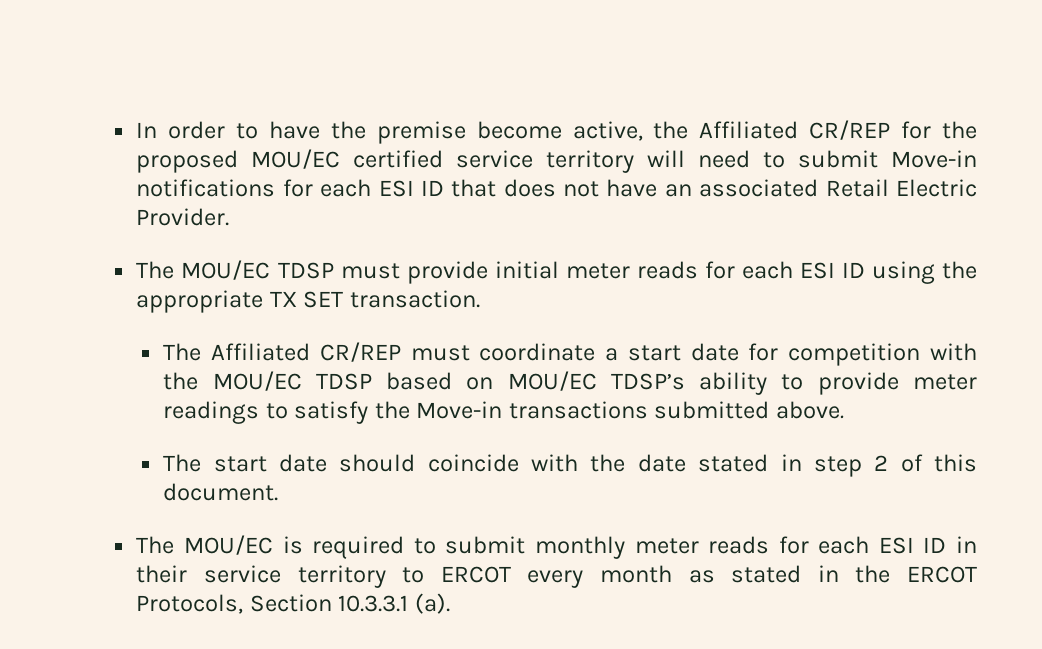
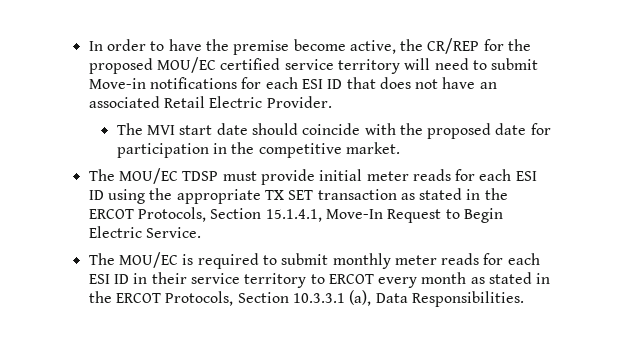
- In order to have the premise become active, the Affiliated CR/REP for the proposed MOU/EC certified service territory will need to submit Move-in notifications for each ESI ID that does not have an associated Retail Electric Provider.
+ In order to have the premise become active, the CR/REP for the proposed MOU/EC certified service territory will need to submit Move-in notifications for each ESI ID that does not have an associated Retail Electric Provider.
+ The MVI start date should coincide with the proposed date for participation in the competitive market.
- The MOU/EC TDSP must provide initial meter reads for each ESI ID using the appropriate TX SET transaction.
- The Affiliated CR/REP must coordinate a start date for competition with the MOU/EC TDSP based on MOU/EC TDSP’s ability to provide meter readings to satisfy the Move-in transactions submitted above.
- The start date should coincide with the date stated in step 2 of this document.
+ The MOU/EC TDSP must provide initial meter reads for each ESI ID using the appropriate TX SET transaction as stated in the ERCOT Protocols, Section 15.1.4.1, Move-In Request to Begin Electric Service.
- The MOU/EC is required to submit monthly meter reads for each ESI ID in their service territory to ERCOT every month as stated in the ERCOT Protocols, Section 10.3.3.1 (a).
+ The MOU/EC is required to submit monthly meter reads for each ESI ID in their service territory to ERCOT every month as stated in the ERCOT Protocols, Section 10.3.3.1 (a), Data Responsibilities.

